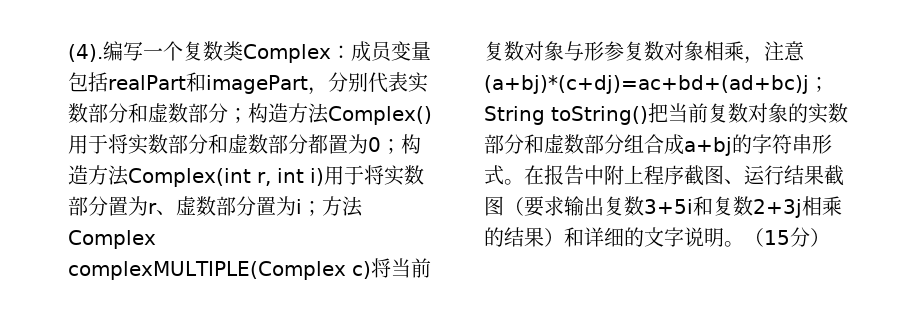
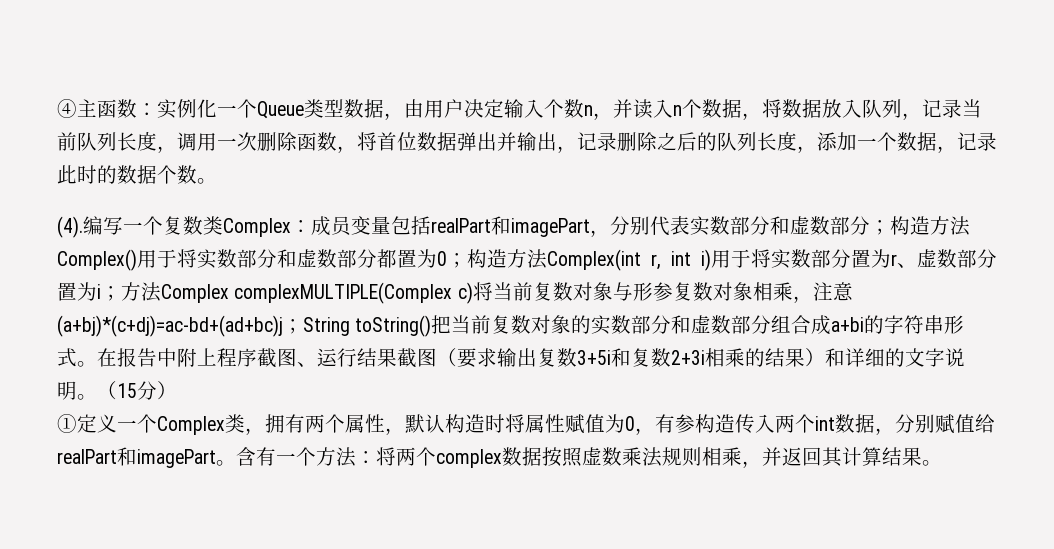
+ ④主函数：实例化一个Queue类型数据，由用户决定输入个数n，并读入n个数据，将数据放入队列，记录当前队列长度，调用一次删除函数，将首位数据弹出并输出，记录删除之后的队列长度，添加一个数据，记录此时的数据个数。
- 方法Complex complexMULTIPLE(Complex c)将当前复数对象与形参复数对象相乘，注意(a+bj)*(c+dj)=ac+bd+(ad+bc)j；
+ 方法Complex complexMULTIPLE(Complex c)将当前复数对象与形参复数对象相乘，注意(a+bj)*(c+dj)=ac-bd+(ad+bc)j；
- String toString()把当前复数对象的实数部分和虚数部分组合成a+bj的字符串形式。
+ String toString()把当前复数对象的实数部分和虚数部分组合成a+bi的字符串形式。
- 在报告中附上程序截图、运行结果截图（要求输出复数3+5i和复数2+3j相乘的结果）和详细的文字说明。
+ 在报告中附上程序截图、运行结果截图（要求输出复数3+5i和复数2+3i相乘的结果）和详细的文字说明。
+ ①定义一个Complex类，拥有两个属性，默认构造时将属性赋值为0，有参构造传入两个int数据，分别赋值给realPart和imagePart。含有一个方法：将两个complex数据按照虚数乘法规则相乘，并返回其计算结果。

